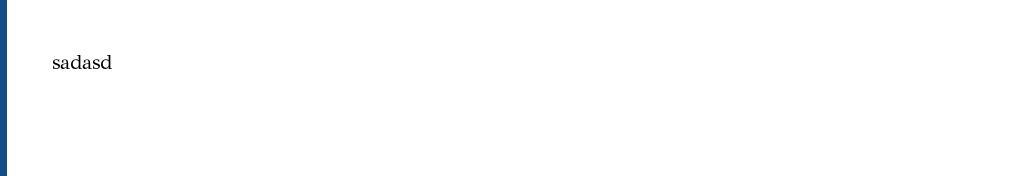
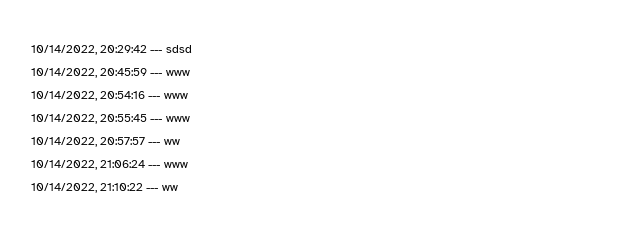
- sadasd
+ 10/14/2022, 20:29:42 --- sdsd
+ 10/14/2022, 20:45:59 --- www
+ 10/14/2022, 20:54:16 --- www
+ 10/14/2022, 20:55:45 --- www
+ 10/14/2022, 20:57:57 --- ww
+ 10/14/2022, 21:06:24 --- www
+ 10/14/2022, 21:10:22 --- ww

